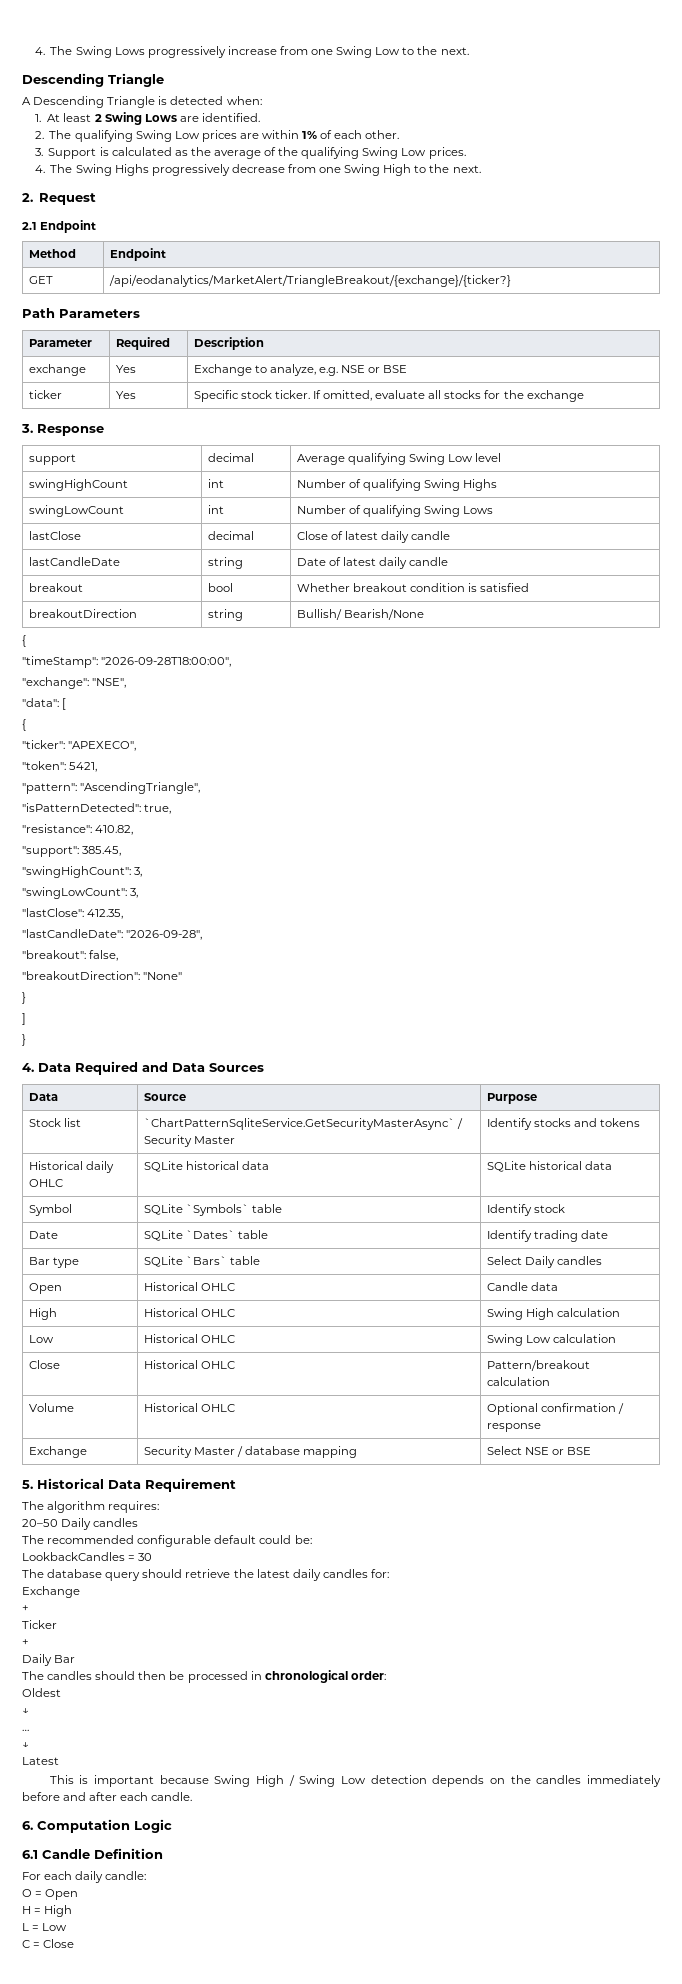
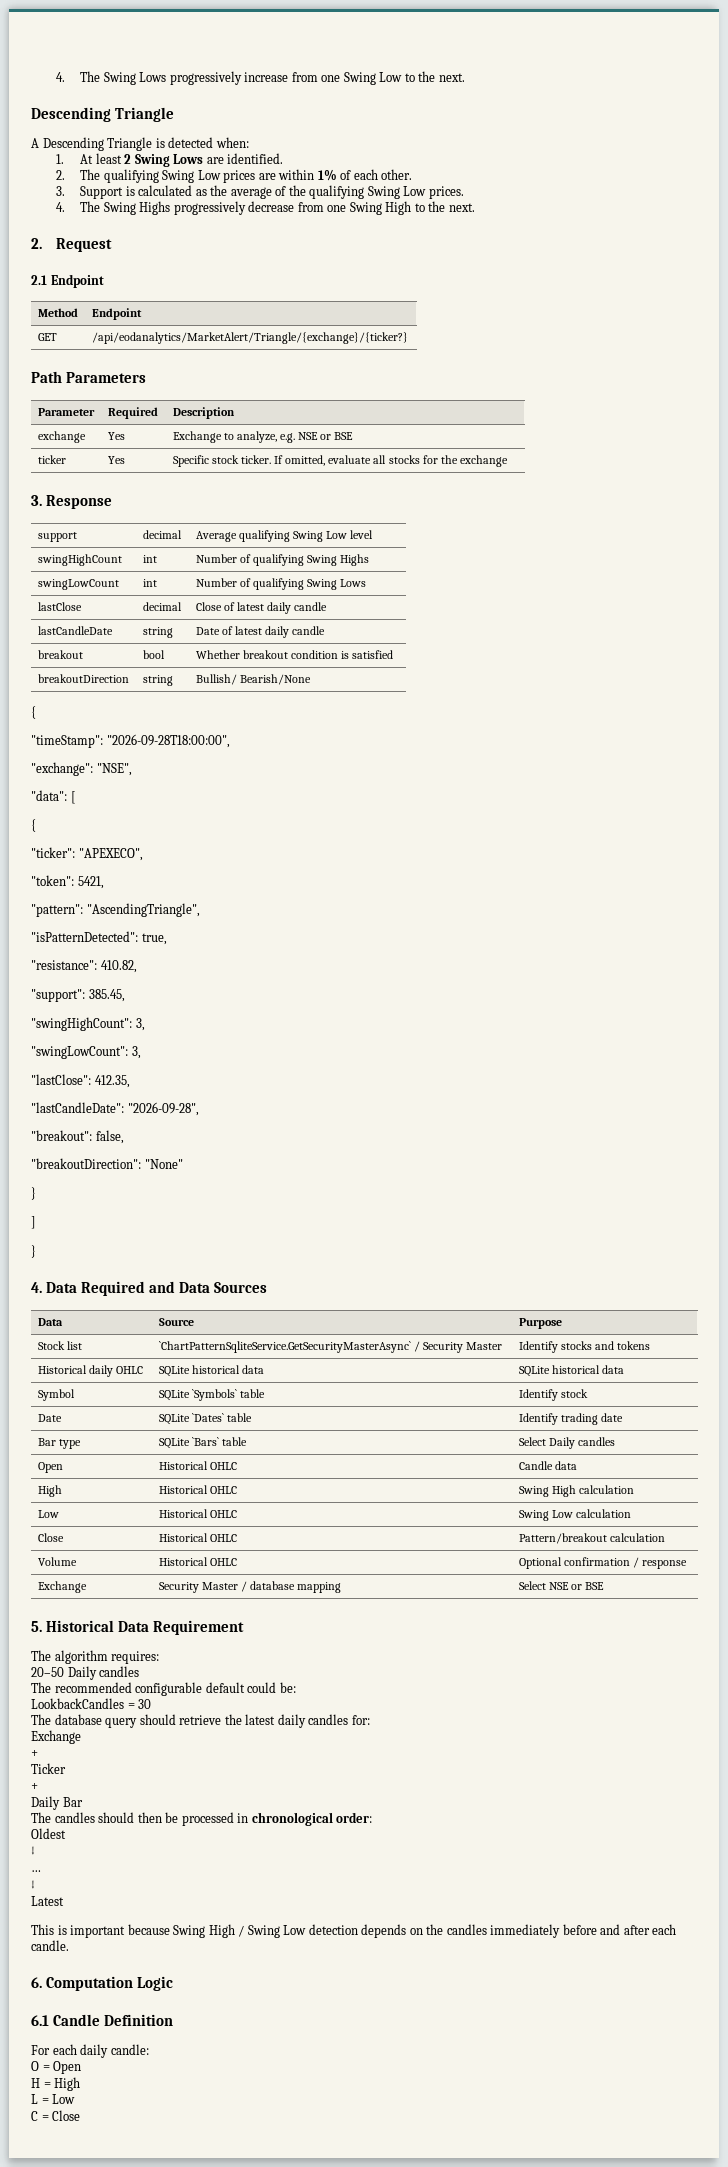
- GET | /api/eodanalytics/MarketAlert/TriangleBreakout/{exchange}/{ticker?}
+ GET | /api/eodanalytics/MarketAlert/Triangle/{exchange}/{ticker?}

